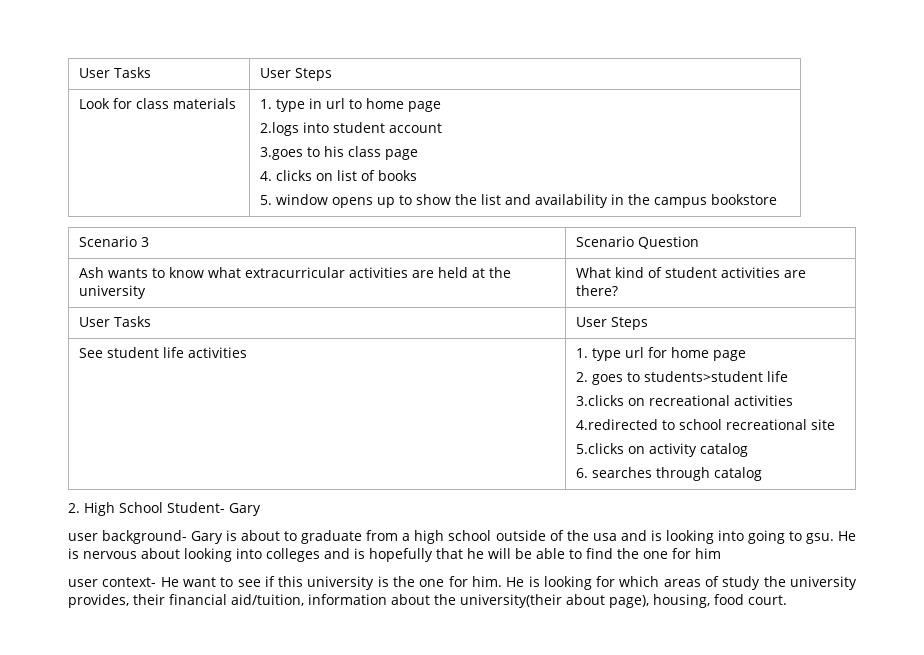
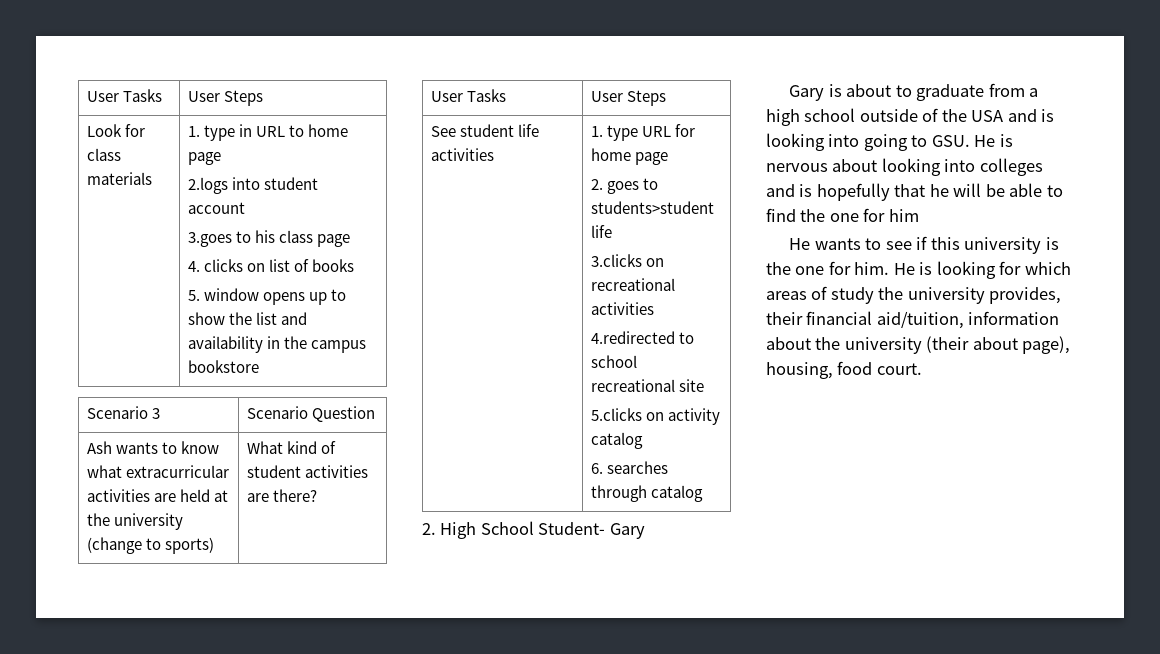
- Look for class materials | 1. type in url to home page
+ Look for class materials | 1. type in URL to home page
- Ash wants to know what extracurricular activities are held at the university | What kind of student activities are there?
+ Ash wants to know what extracurricular activities are held at the university (change to sports) | What kind of student activities are there?
- See student life activities | 1. type url for home page
+ See student life activities | 1. type URL for home page
- user background- Gary is about to graduate from a high school outside of the usa and is looking into going to gsu. He is nervous about looking into colleges and is hopefully that he will be able to find the one for him
+ Gary is about to graduate from a high school outside of the USA and is looking into going to GSU. He is nervous about looking into colleges and is hopefully that he will be able to find the one for him
- user context- He want to see if this university is the one for him.
+ He wants to see if this university is the one for him.
- He is looking for which areas of study the university provides, their financial aid/tuition, information about the university(their about page), housing, food court.
+ He is looking for which areas of study the university provides, their financial aid/tuition, information about the university (their about page), housing, food court.

